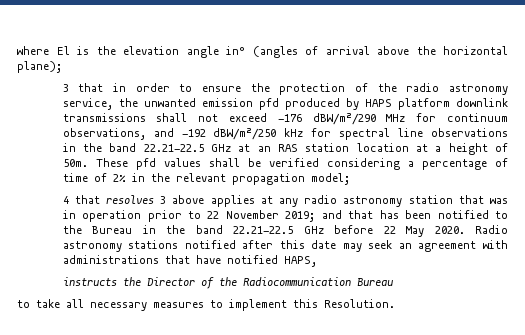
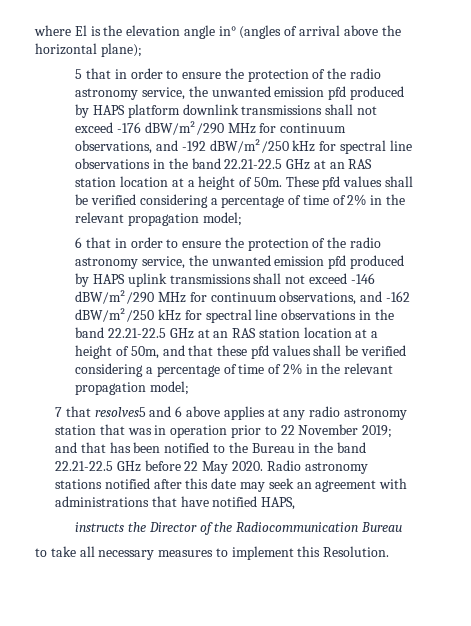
- 3 that in order to ensure the protection of the radio astronomy service, the unwanted emission pfd produced by HAPS platform downlink transmissions shall not exceed -176 dBW/m²/290 MHz for continuum observations, and -192 dBW/m²/250 kHz for spectral line observations in the band 22.21-22.5 GHz at an RAS station location at a height of 50m.
+ 5 that in order to ensure the protection of the radio astronomy service, the unwanted emission pfd produced by HAPS platform downlink transmissions shall not exceed -176 dBW/m²/290 MHz for continuum observations, and -192 dBW/m²/250 kHz for spectral line observations in the band 22.21-22.5 GHz at an RAS station location at a height of 50m.
- 4 that resolves 3 above applies at any radio astronomy station that was in operation prior to 22 November 2019; and that has been notified to the Bureau in the band 22.21-22.5 GHz before 22 May 2020.
+ 6 that in order to ensure the protection of the radio astronomy service, the unwanted emission pfd produced by HAPS uplink transmissions shall not exceed -146 dBW/m²/290 MHz for continuum observations, and -162 dBW/m²/250 kHz for spectral line observations in the band 22.21-22.5 GHz at an RAS station location at a height of 50m, and that these pfd values shall be verified considering a percentage of time of 2% in the relevant propagation model;
+ 7 that resolves5 and 6 above applies at any radio astronomy station that was in operation prior to 22 November 2019; and that has been notified to the Bureau in the band 22.21-22.5 GHz before 22 May 2020.

